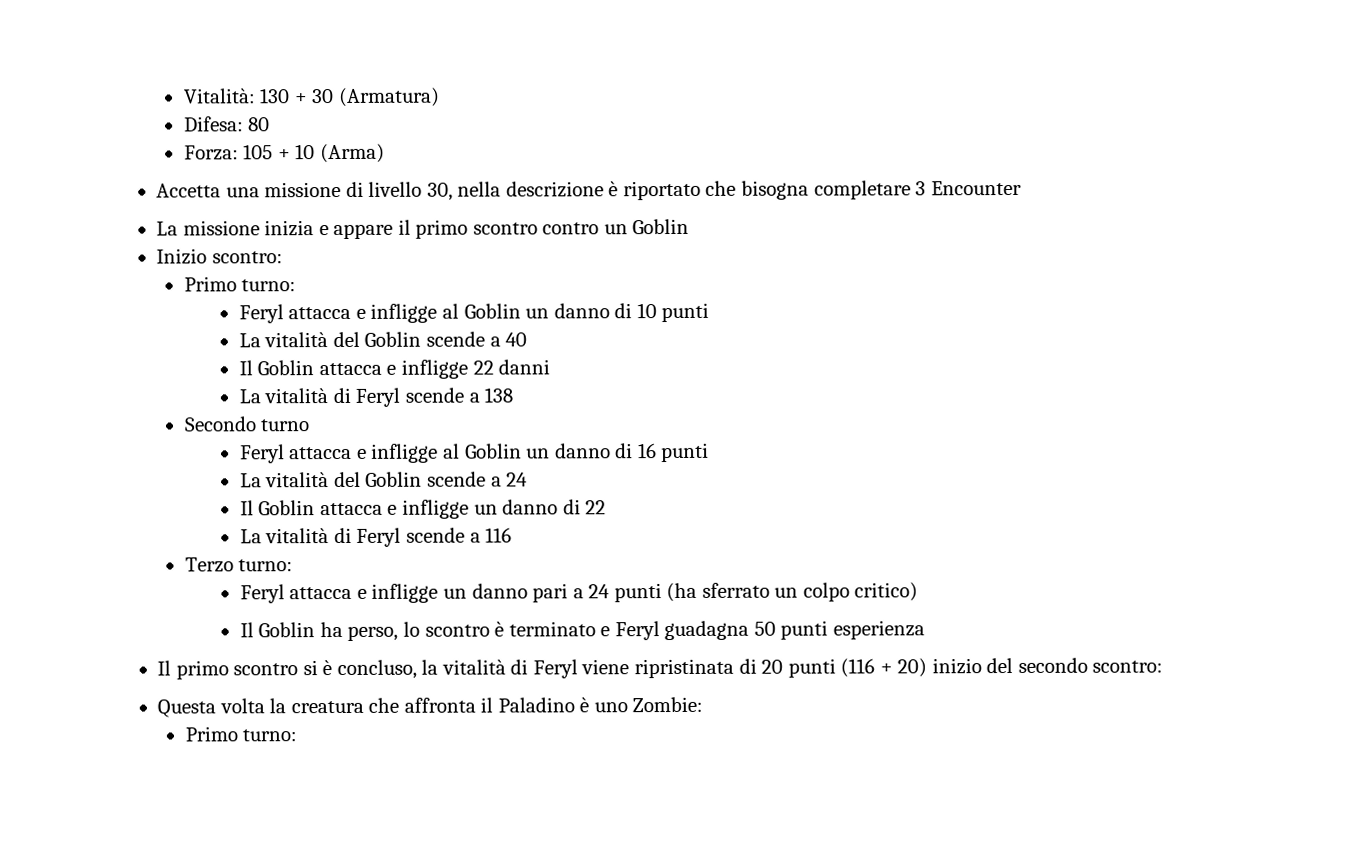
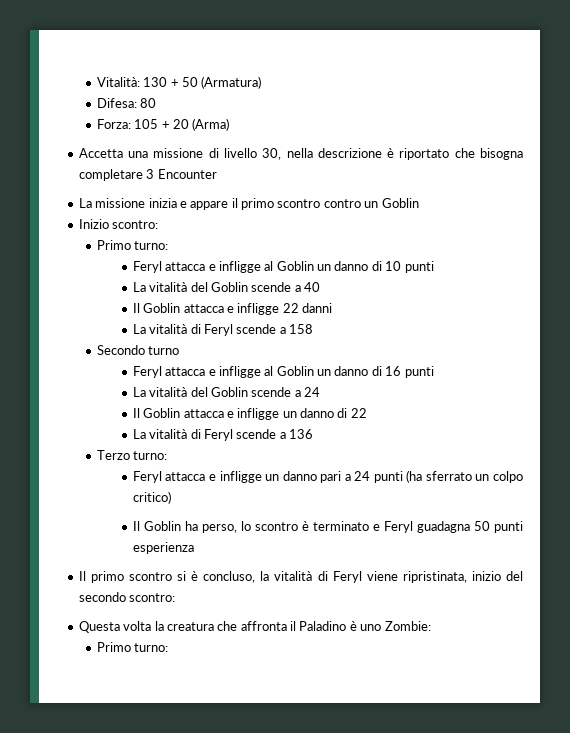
- Vitalità: 130 + 30 (Armatura)
+ Vitalità: 130 + 50 (Armatura)
- Forza: 105 + 10 (Arma)
+ Forza: 105 + 20 (Arma)
- La vitalità di Feryl scende a 138
+ La vitalità di Feryl scende a 158
- La vitalità di Feryl scende a 116
+ La vitalità di Feryl scende a 136
- Il primo scontro si è concluso, la vitalità di Feryl viene ripristinata di 20 punti (116 + 20) inizio del secondo scontro:
+ Il primo scontro si è concluso, la vitalità di Feryl viene ripristinata, inizio del secondo scontro:

